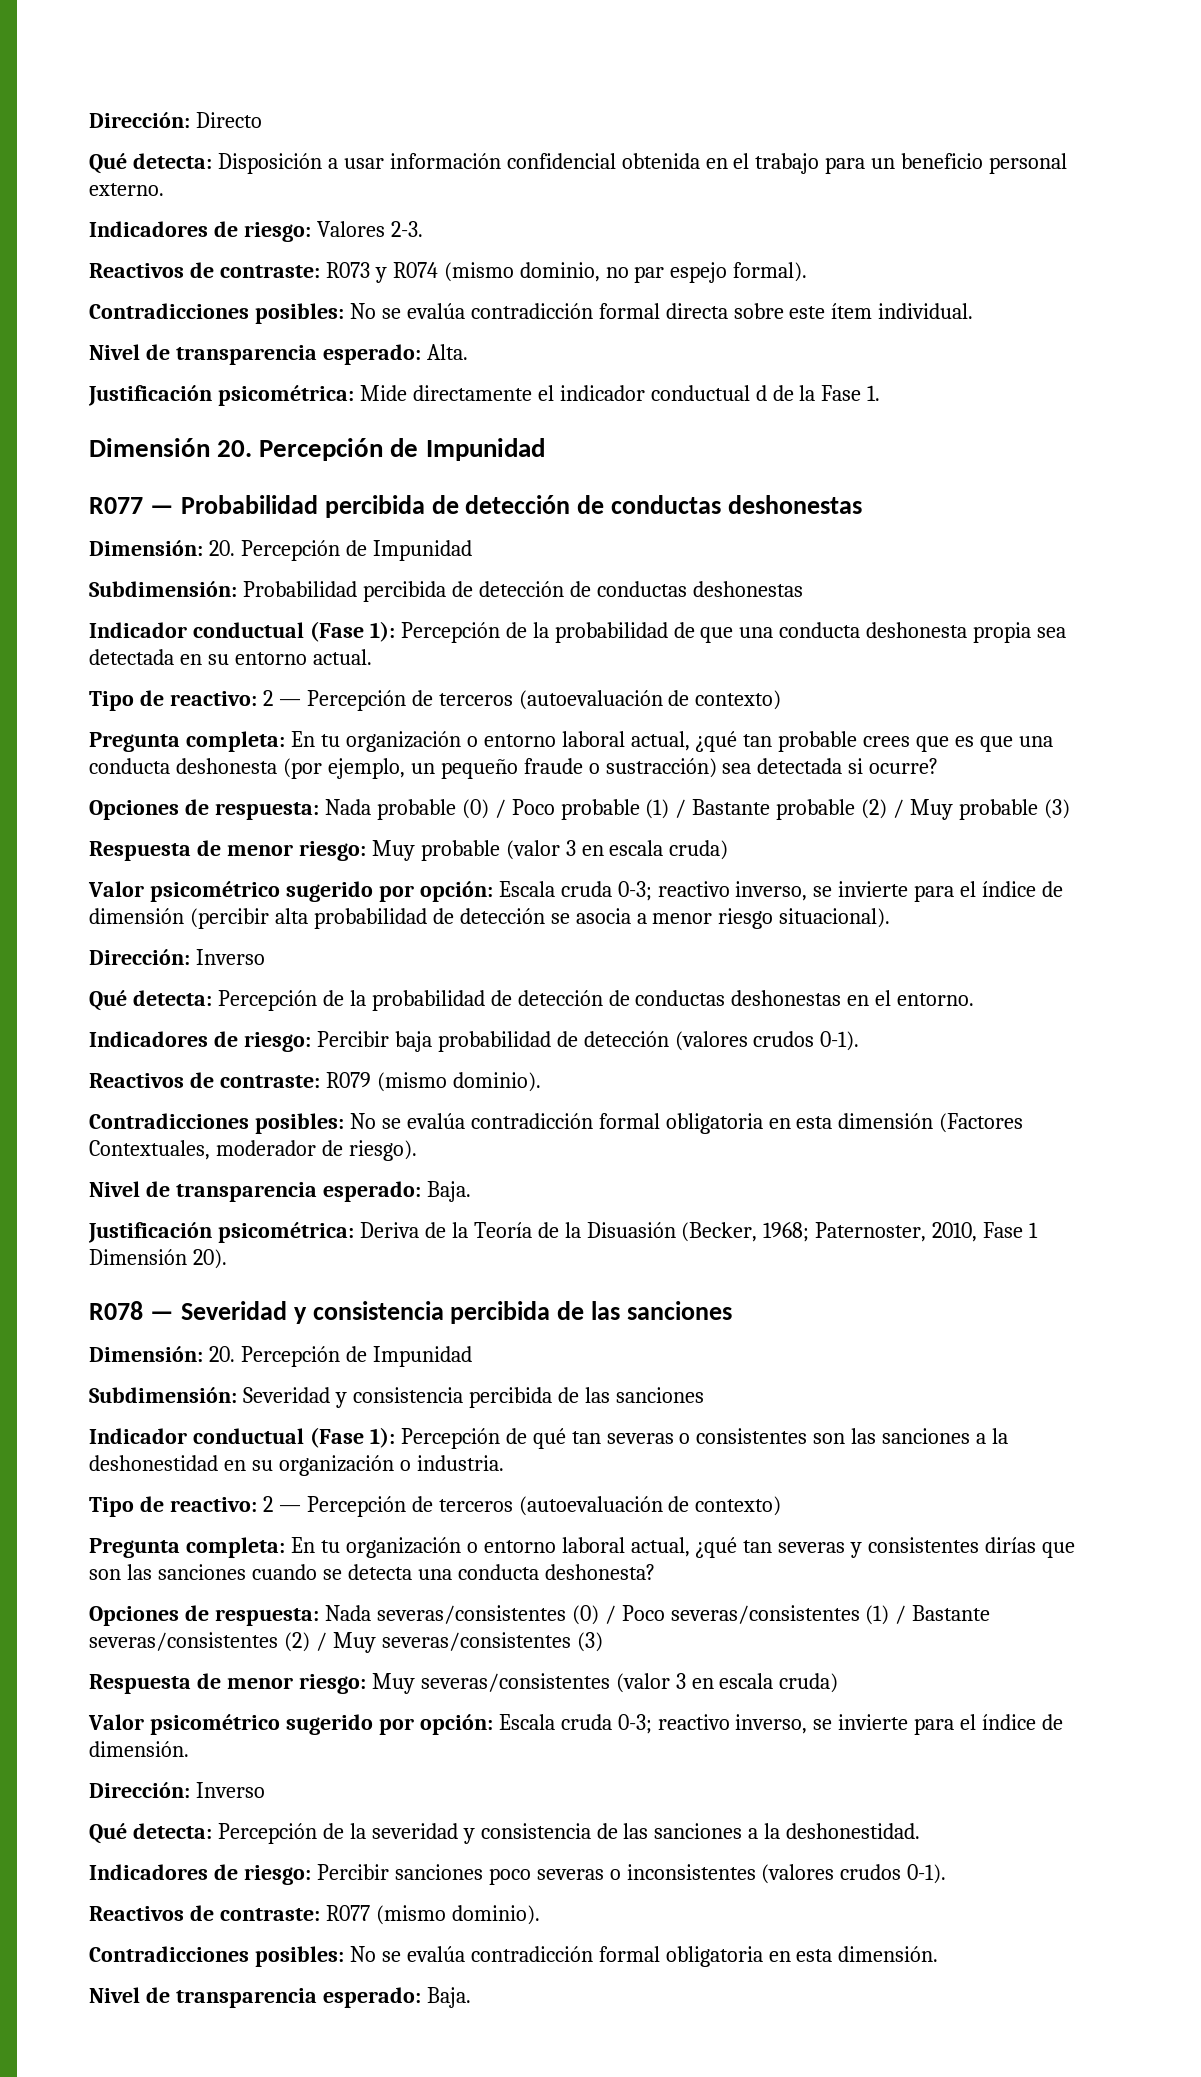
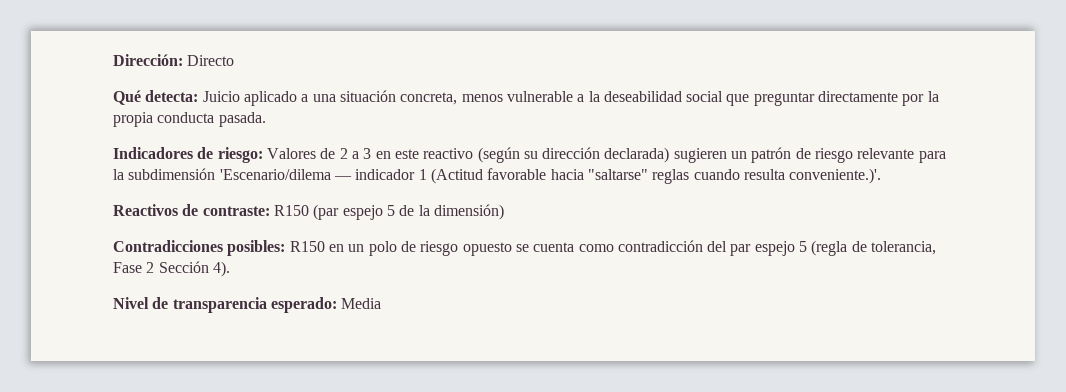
- Qué detecta: Disposición a usar información confidencial obtenida en el trabajo para un beneficio personal externo.
- Indicadores de riesgo: Valores 2-3.
- Reactivos de contraste: R073 y R074 (mismo dominio, no par espejo formal).
- Contradicciones posibles: No se evalúa contradicción formal directa sobre este ítem individual.
- Nivel de transparencia esperado: Alta.
- Justificación psicométrica: Mide directamente el indicador conductual d de la Fase 1.
- Dimensión 20. Percepción de Impunidad
- R077 — Probabilidad percibida de detección de conductas deshonestas
- Dimensión: 20. Percepción de Impunidad
- Subdimensión: Probabilidad percibida de detección de conductas deshonestas
- Indicador conductual (Fase 1): Percepción de la probabilidad de que una conducta deshonesta propia sea detectada en su entorno actual.
- Tipo de reactivo: 2 — Percepción de terceros (autoevaluación de contexto)
- Pregunta completa: En tu organización o entorno laboral actual, ¿qué tan probable crees que es que una conducta deshonesta (por ejemplo, un pequeño fraude o sustracción) sea detectada si ocurre?
- Opciones de respuesta: Nada probable (0) / Poco probable (1) / Bastante probable (2) / Muy probable (3)
- Respuesta de menor riesgo: Muy probable (valor 3 en escala cruda)
- Valor psicométrico sugerido por opción: Escala cruda 0-3; reactivo inverso, se invierte para el índice de dimensión (percibir alta probabilidad de detección se asocia a menor riesgo situacional).
- Dirección: Inverso
- Qué detecta: Percepción de la probabilidad de detección de conductas deshonestas en el entorno.
- Indicadores de riesgo: Percibir baja probabilidad de detección (valores crudos 0-1).
- Reactivos de contraste: R079 (mismo dominio).
- Contradicciones posibles: No se evalúa contradicción formal obligatoria en esta dimensión (Factores Contextuales, moderador de riesgo).
- Nivel de transparencia esperado: Baja.
- Justificación psicométrica: Deriva de la Teoría de la Disuasión (Becker, 1968; Paternoster, 2010, Fase 1 Dimensión 20).
- R078 — Severidad y consistencia percibida de las sanciones
- Dimensión: 20. Percepción de Impunidad
- Subdimensión: Severidad y consistencia percibida de las sanciones
- Indicador conductual (Fase 1): Percepción de qué tan severas o consistentes son las sanciones a la deshonestidad en su organización o industria.
- Tipo de reactivo: 2 — Percepción de terceros (autoevaluación de contexto)
- Pregunta completa: En tu organización o entorno laboral actual, ¿qué tan severas y consistentes dirías que son las sanciones cuando se detecta una conducta deshonesta?
- Opciones de respuesta: Nada severas/consistentes (0) / Poco severas/consistentes (1) / Bastante severas/consistentes (2) / Muy severas/consistentes (3)
- Respuesta de menor riesgo: Muy severas/consistentes (valor 3 en escala cruda)
- Valor psicométrico sugerido por opción: Escala cruda 0-3; reactivo inverso, se invierte para el índice de dimensión.
- Dirección: Inverso
- Qué detecta: Percepción de la severidad y consistencia de las sanciones a la deshonestidad.
- Indicadores de riesgo: Percibir sanciones poco severas o inconsistentes (valores crudos 0-1).
- Reactivos de contraste: R077 (mismo dominio).
- Contradicciones posibles: No se evalúa contradicción formal obligatoria en esta dimensión.
- Nivel de transparencia esperado: Baja.
+ Qué detecta: Juicio aplicado a una situación concreta, menos vulnerable a la deseabilidad social que preguntar directamente por la propia conducta pasada.
+ Indicadores de riesgo: Valores de 2 a 3 en este reactivo (según su dirección declarada) sugieren un patrón de riesgo relevante para la subdimensión 'Escenario/dilema — indicador 1 (Actitud favorable hacia "saltarse" reglas cuando resulta conveniente.)'.
+ Reactivos de contraste: R150 (par espejo 5 de la dimensión)
+ Contradicciones posibles: R150 en un polo de riesgo opuesto se cuenta como contradicción del par espejo 5 (regla de tolerancia, Fase 2 Sección 4).
+ Nivel de transparencia esperado: Media

